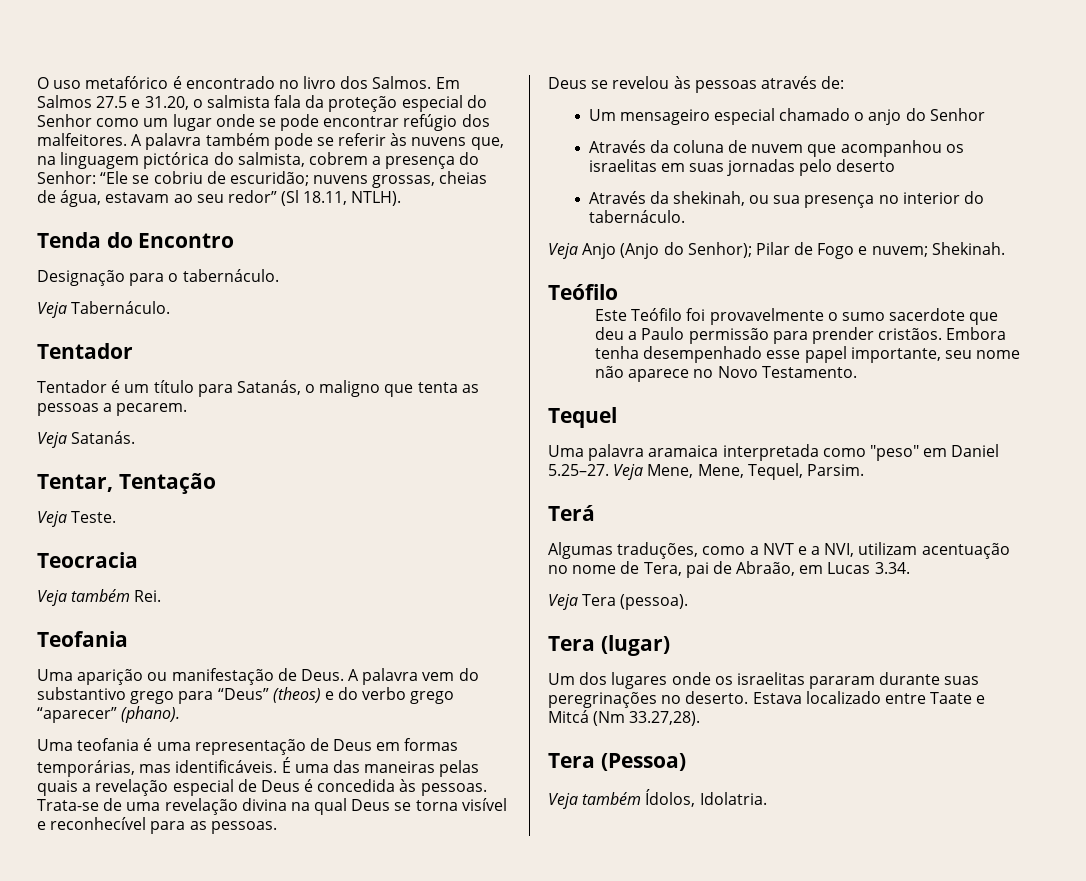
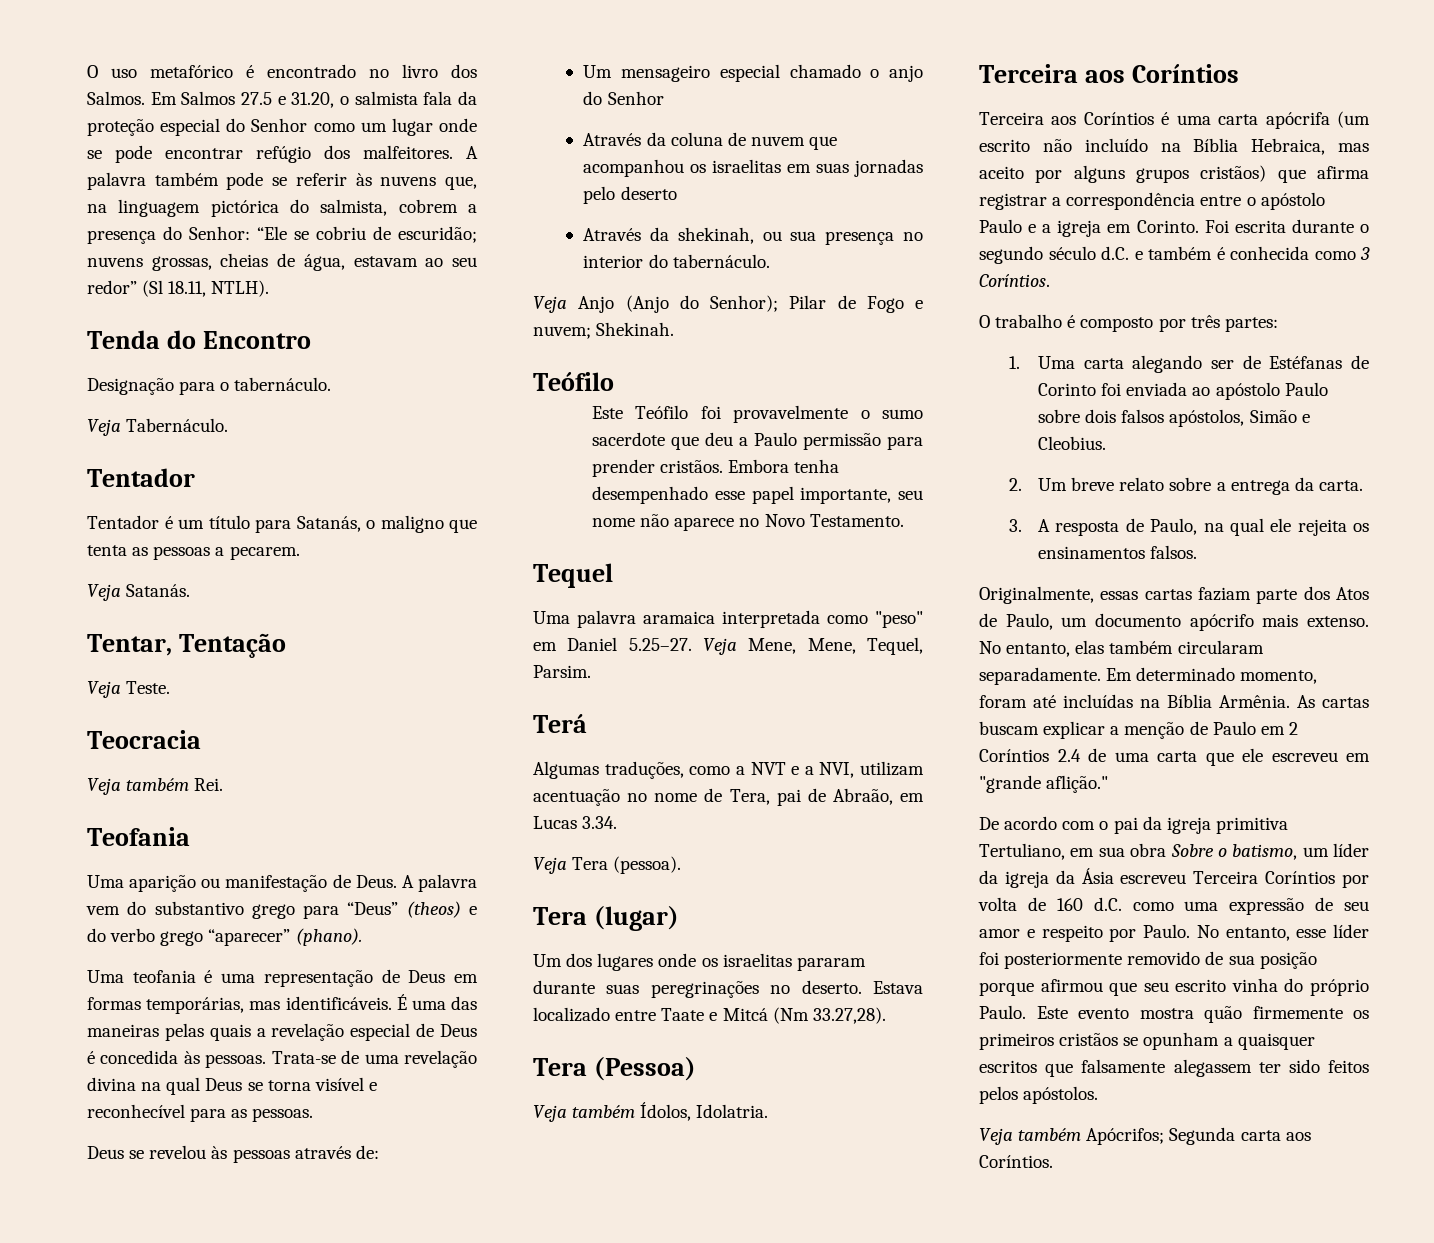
  Veja também Ídolos, Idolatria.
+ Terceira aos Coríntios
+ Terceira aos Coríntios é uma carta apócrifa (um escrito não incluído na Bíblia Hebraica, mas aceito por alguns grupos cristãos) que afirma registrar a correspondência entre o apóstolo Paulo e a igreja em Corinto. Foi escrita durante o segundo século d.C. e também é conhecida como 3 Coríntios.
+ O trabalho é composto por três partes:
+ 1. Uma carta alegando ser de Estéfanas de Corinto foi enviada ao apóstolo Paulo sobre dois falsos apóstolos, Simão e Cleobius.
+ 2. Um breve relato sobre a entrega da carta.
+ 3. A resposta de Paulo, na qual ele rejeita os ensinamentos falsos.
+ Originalmente, essas cartas faziam parte dos Atos de Paulo, um documento apócrifo mais extenso. No entanto, elas também circularam separadamente. Em determinado momento, foram até incluídas na Bíblia Armênia. As cartas buscam explicar a menção de Paulo em 2 Coríntios 2.4 de uma carta que ele escreveu em "grande aflição."
+ De acordo com o pai da igreja primitiva Tertuliano, em sua obra Sobre o batismo, um líder da igreja da Ásia escreveu Terceira Coríntios por volta de 160 d.C. como uma expressão de seu amor e respeito por Paulo. No entanto, esse líder foi posteriormente removido de sua posição porque afirmou que seu escrito vinha do próprio Paulo. Este evento mostra quão firmemente os primeiros cristãos se opunham a quaisquer escritos que falsamente alegassem ter sido feitos pelos apóstolos.
+ Veja também Apócrifos; Segunda carta aos Coríntios.

